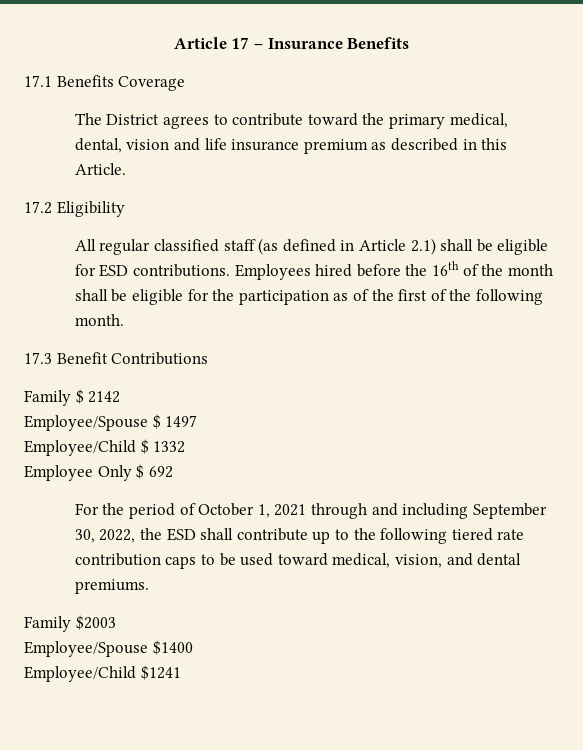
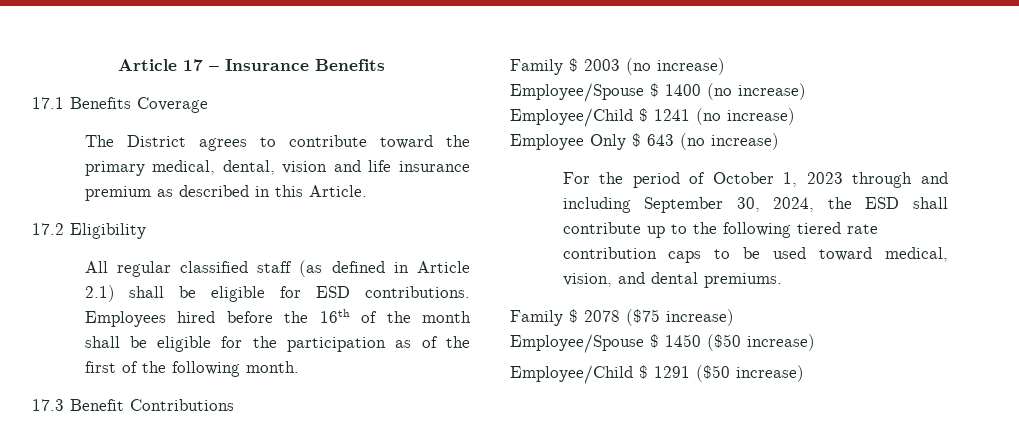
- Family $ 2142
- Employee/Spouse $ 1497
- Employee/Child $ 1332
+ Family $ 2003 (no increase)
+ Employee/Spouse $ 1400 (no increase)
+ Employee/Child $ 1241 (no increase)
- Employee Only $ 692
+ Employee Only $ 643 (no increase)
- For the period of October 1, 2021 through and including September 30, 2022, the ESD shall contribute up to the following tiered rate contribution caps to be used toward medical, vision, and dental premiums.
+ For the period of October 1, 2023 through and including September 30, 2024, the ESD shall contribute up to the following tiered rate contribution caps to be used toward medical, vision, and dental premiums.
- Family $2003
- Employee/Spouse $1400
- Employee/Child $1241
+ Family $ 2078 ($75 increase)
+ Employee/Spouse $ 1450 ($50 increase)
+ Employee/Child $ 1291 ($50 increase)

